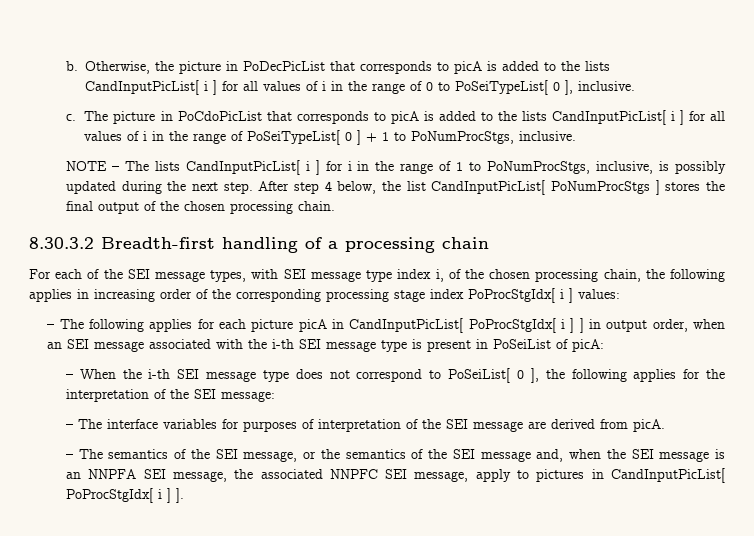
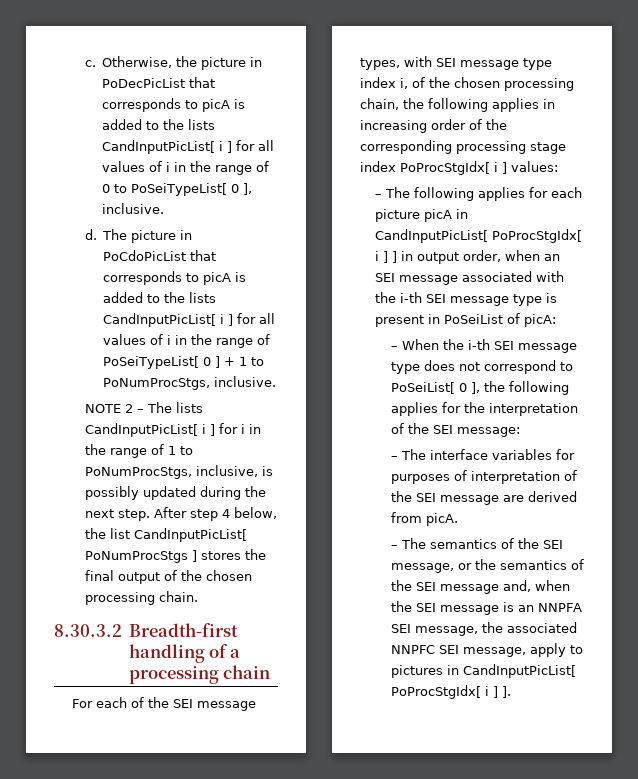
- b.
+ c.
- c.
+ d.
- NOTE – The lists CandInputPicList[ i ] for i in the range of 1 to PoNumProcStgs, inclusive, is possibly updated during the next step.
+ NOTE 2 – The lists CandInputPicList[ i ] for i in the range of 1 to PoNumProcStgs, inclusive, is possibly updated during the next step.

